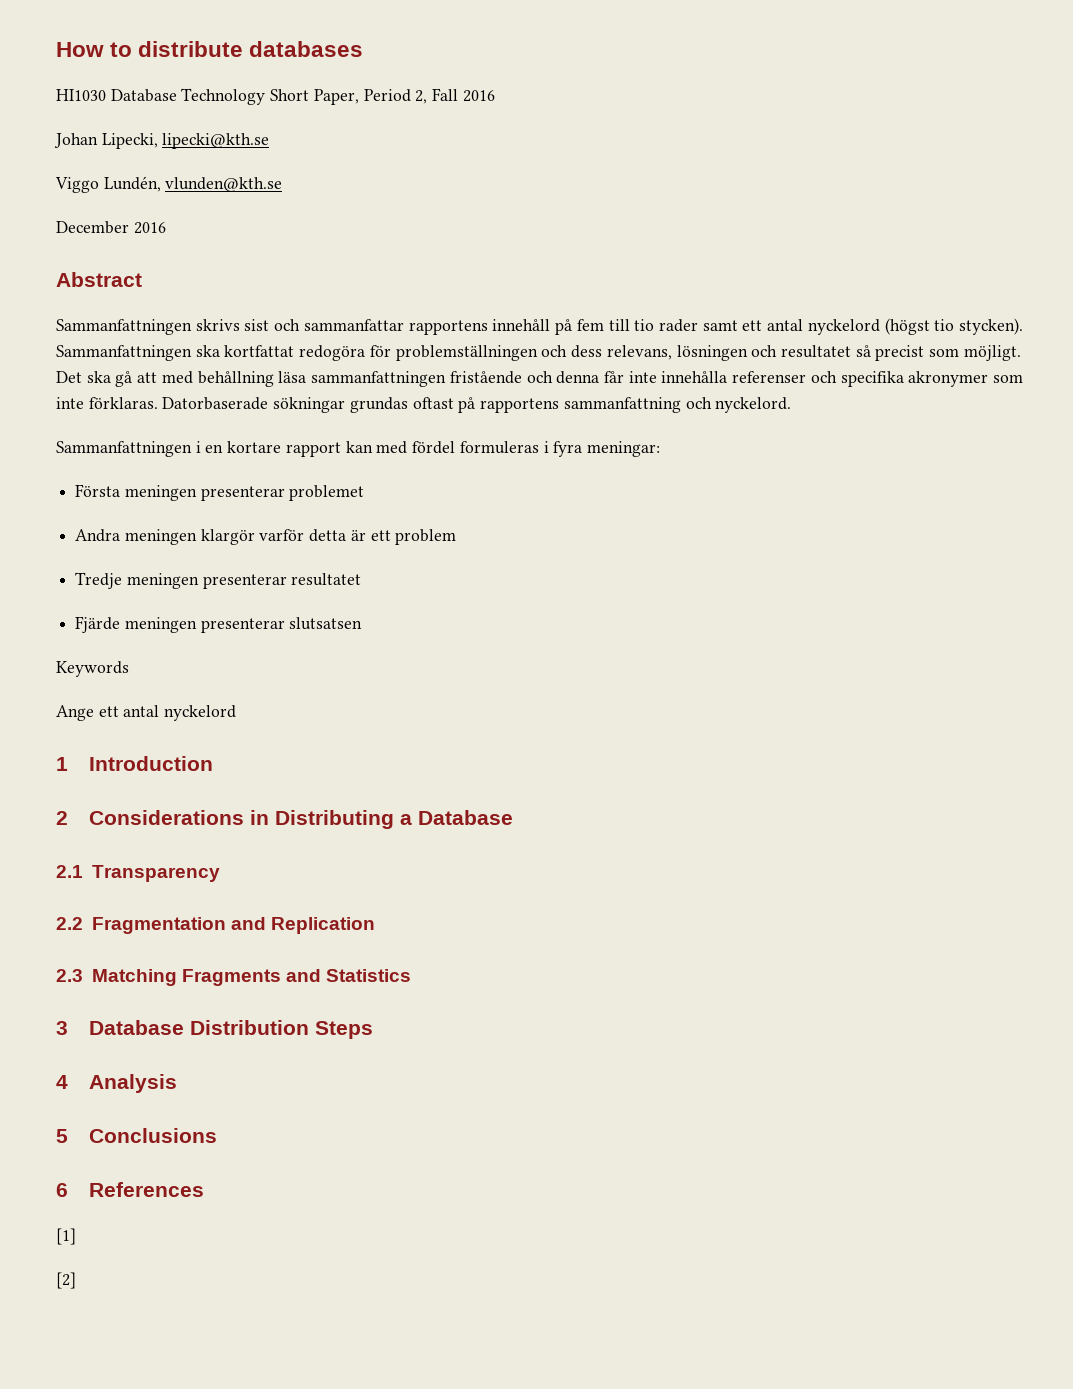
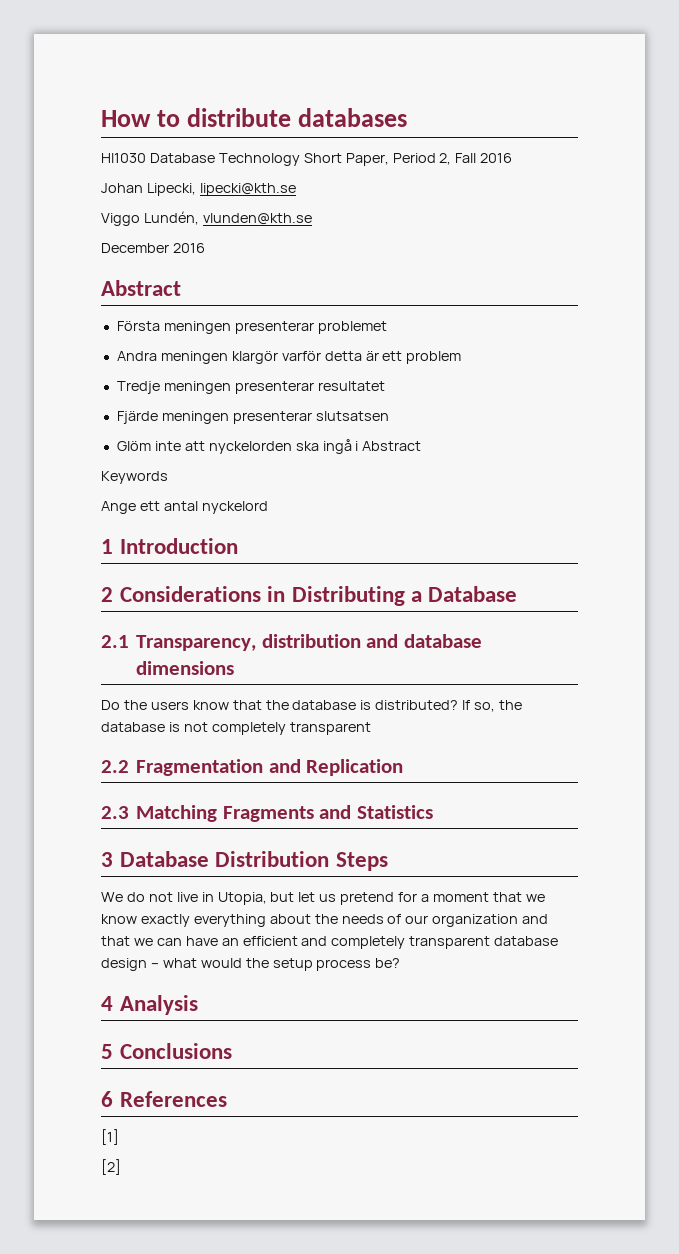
- Sammanfattningen skrivs sist och sammanfattar rapportens innehåll på fem till tio rader samt ett antal nyckelord (högst tio stycken). Sammanfattningen ska kortfattat redogöra för problemställningen och dess relevans, lösningen och resultatet så precist som möjligt. Det ska gå att med behållning läsa sammanfattningen fristående och denna får inte innehålla referenser och specifika akronymer som inte förklaras. Datorbaserade sökningar grundas oftast på rapportens sammanfattning och nyckelord.
- Sammanfattningen i en kortare rapport kan med fördel formuleras i fyra meningar:
+ Glöm inte att nyckelorden ska ingå i Abstract
- 2.1 Transparency
+ 2.1 Transparency, distribution and database dimensions
+ Do the users know that the database is distributed? If so, the database is not completely transparent
+ We do not live in Utopia, but let us pretend for a moment that we know exactly everything about the needs of our organization and that we can have an efficient and completely transparent database design – what would the setup process be?

